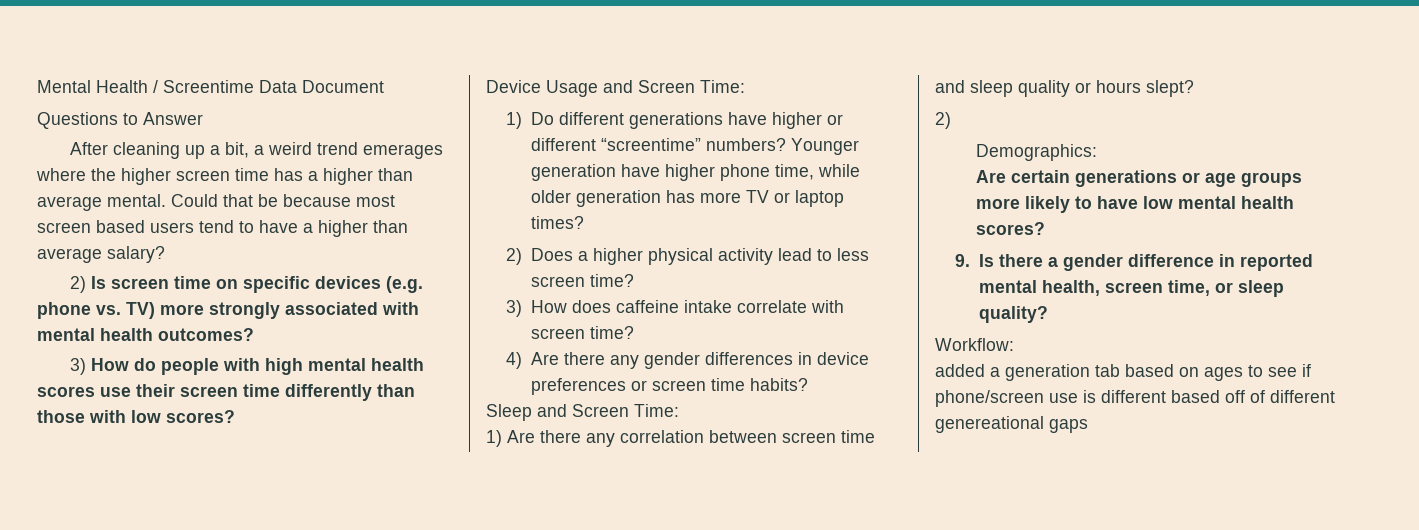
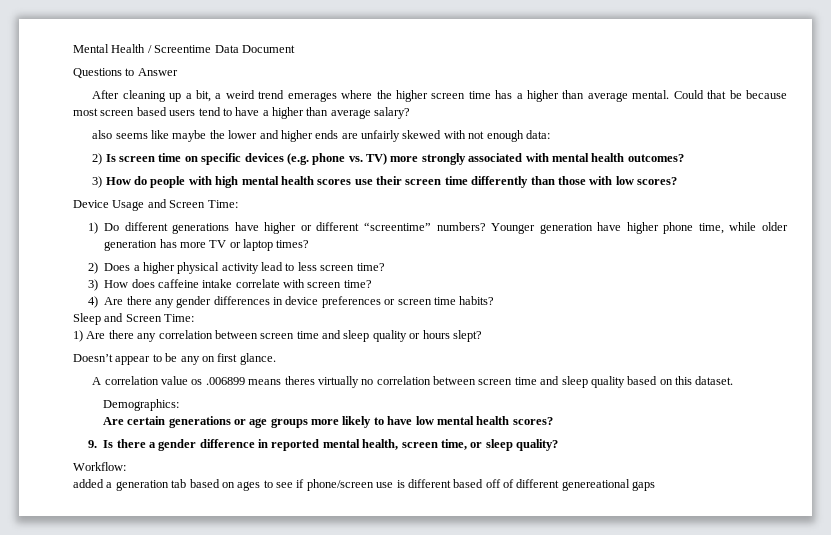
+ also seems like maybe the lower and higher ends are unfairly skewed with not enough data:
  1) Are there any correlation between screen time and sleep quality or hours slept?
- 2)
+ Doesn’t appear to be any on first glance.
+ A correlation value os .006899 means theres virtually no correlation between screen time and sleep quality based on this dataset.

